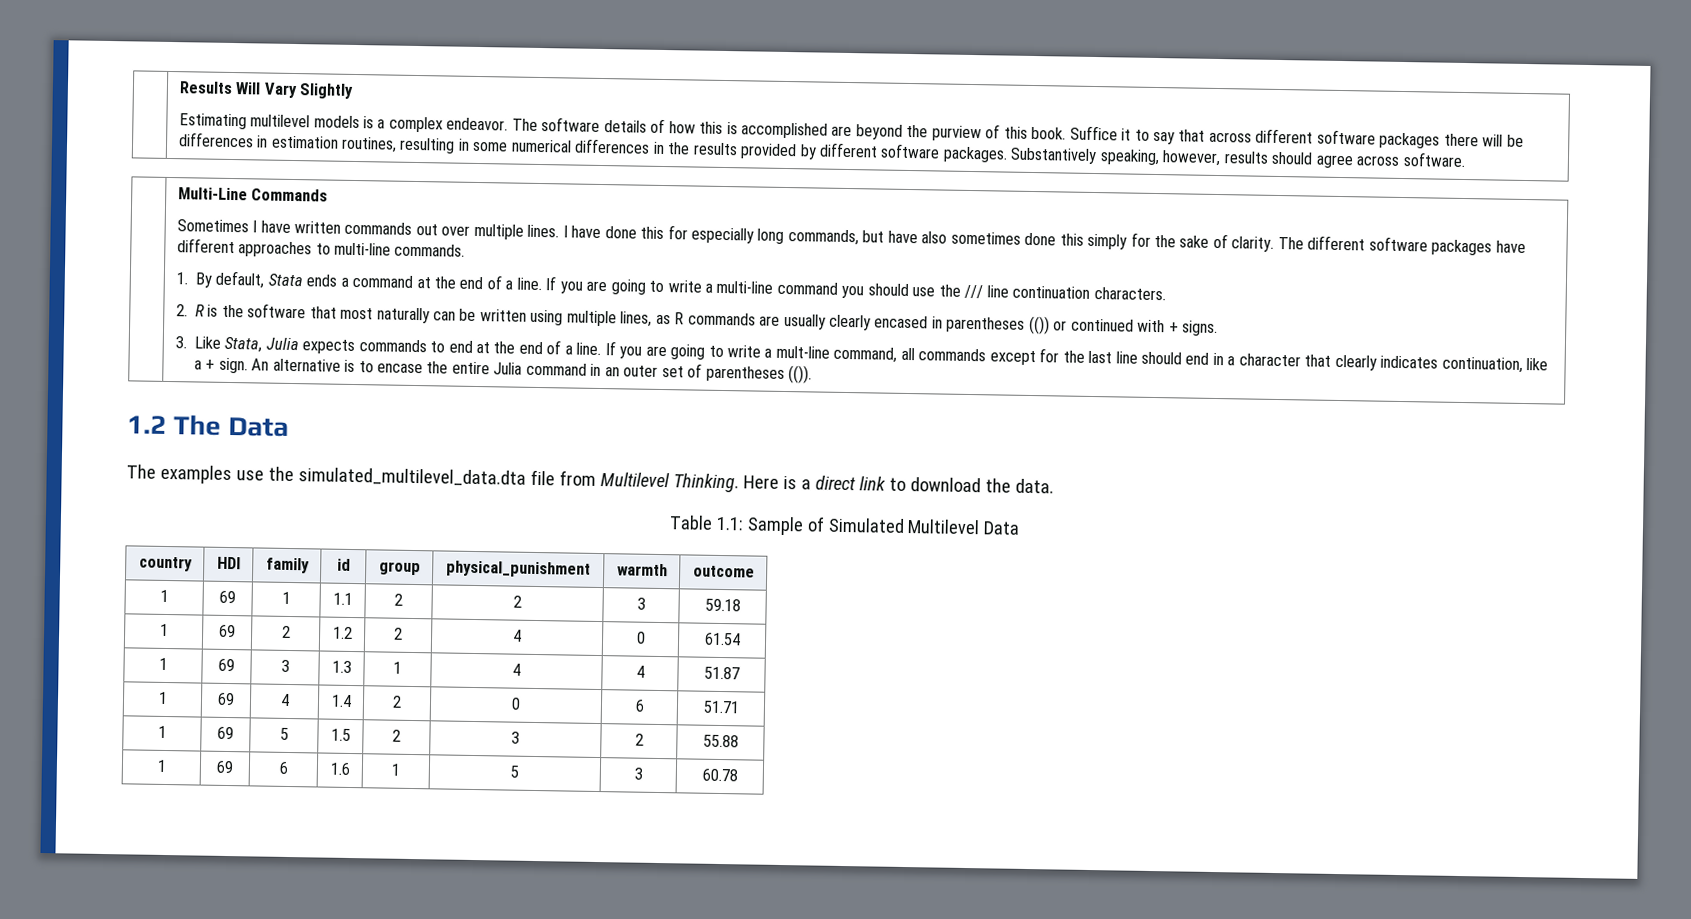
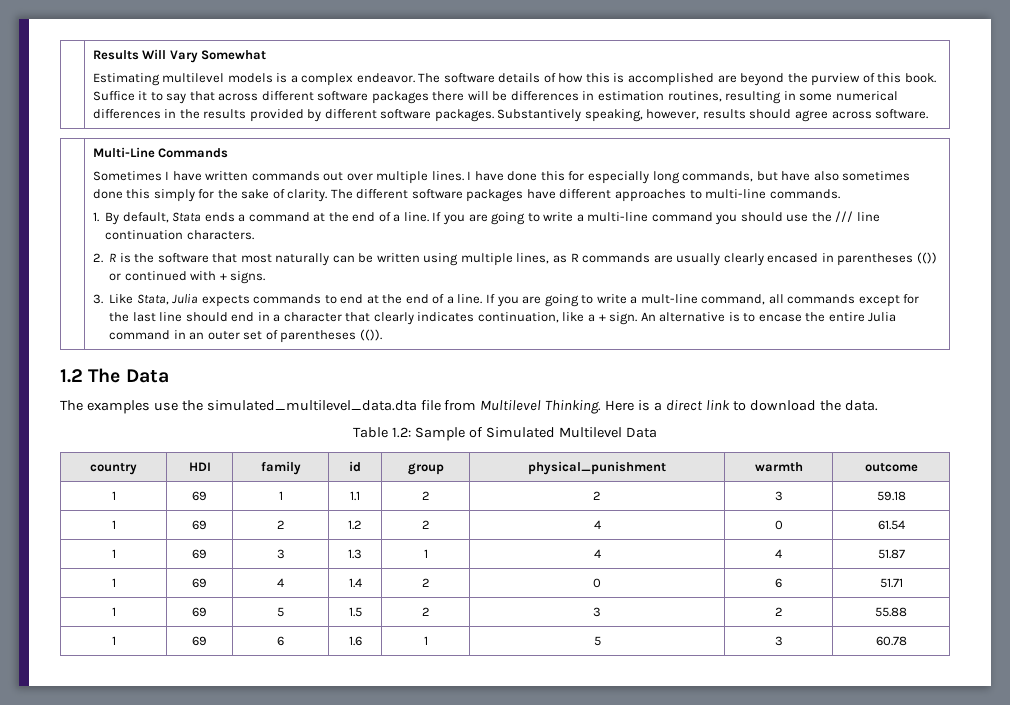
- Results Will Vary Slightly
+ Results Will Vary Somewhat
- Table 1.1: Sample of Simulated Multilevel Data
+ Table 1.2: Sample of Simulated Multilevel Data

